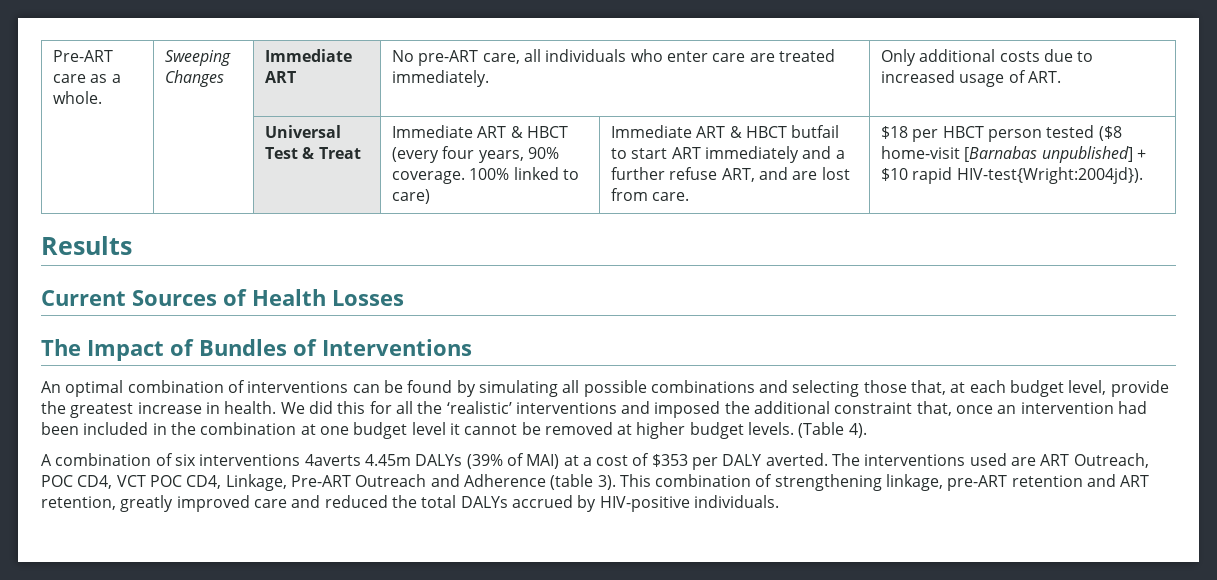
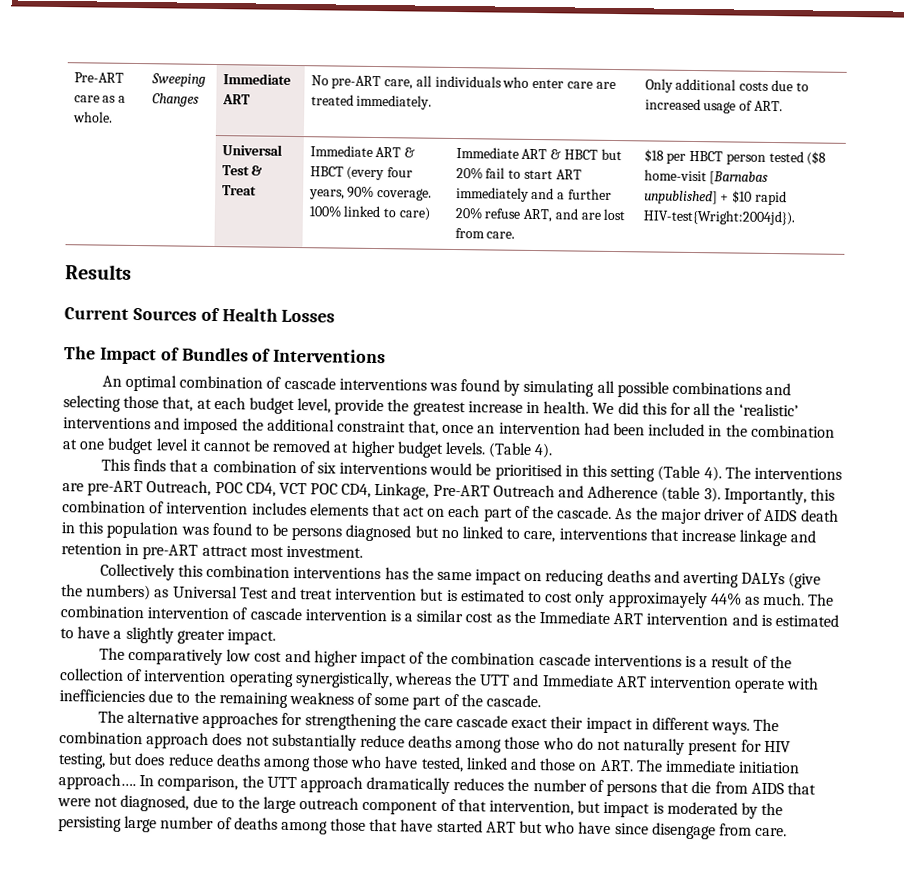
- Immediate ART & HBCT butfail to start ART immediately and a further refuse ART, and are lost from care.
+ Immediate ART & HBCT but 20% fail to start ART immediately and a further 20% refuse ART, and are lost from care.
- An optimal combination of interventions can be found by simulating all possible combinations and selecting those that, at each budget level, provide the greatest increase in health.
+ An optimal combination of cascade interventions was found by simulating all possible combinations and selecting those that, at each budget level, provide the greatest increase in health.
- A combination of six interventions 4averts 4.45m DALYs (39% of MAI) at a cost of $353 per DALY averted. The interventions used are ART Outreach, POC CD4, VCT POC CD4, Linkage, Pre-ART Outreach and Adherence (table 3).
+ This finds that a combination of six interventions would be prioritised in this setting (Table 4). The interventions are pre-ART Outreach, POC CD4, VCT POC CD4, Linkage, Pre-ART Outreach and Adherence (table 3).
- This combination of strengthening linkage, pre-ART retention and ART retention, greatly improved care and reduced the total DALYs accrued by HIV-positive individuals.
+ Importantly, this combination of intervention includes elements that act on each part of the cascade. As the major driver of AIDS death in this population was found to be persons diagnosed but no linked to care, interventions that increase linkage and retention in pre-ART attract most investment.
+ Collectively this combination interventions has the same impact on reducing deaths and averting DALYs (give the numbers) as Universal Test and treat intervention but is estimated to cost only approximayely 44% as much. The combination intervention of cascade intervention is a similar cost as the Immediate ART intervention and is estimated to have a slightly greater impact.
+ The comparatively low cost and higher impact of the combination cascade interventions is a result of the collection of intervention operating synergistically, whereas the UTT and Immediate ART intervention operate with inefficiencies due to the remaining weakness of some part of the cascade.
+ The alternative approaches for strengthening the care cascade exact their impact in different ways. The combination approach does not substantially reduce deaths among those who do not naturally present for HIV testing, but does reduce deaths among those who have tested, linked and those on ART. The immediate initiation approach…. In comparison, the UTT approach dramatically reduces the number of persons that die from AIDS that were not diagnosed, due to the large outreach component of that intervention, but impact is moderated by the persisting large number of deaths among those that have started ART but who have since disengage from care.

